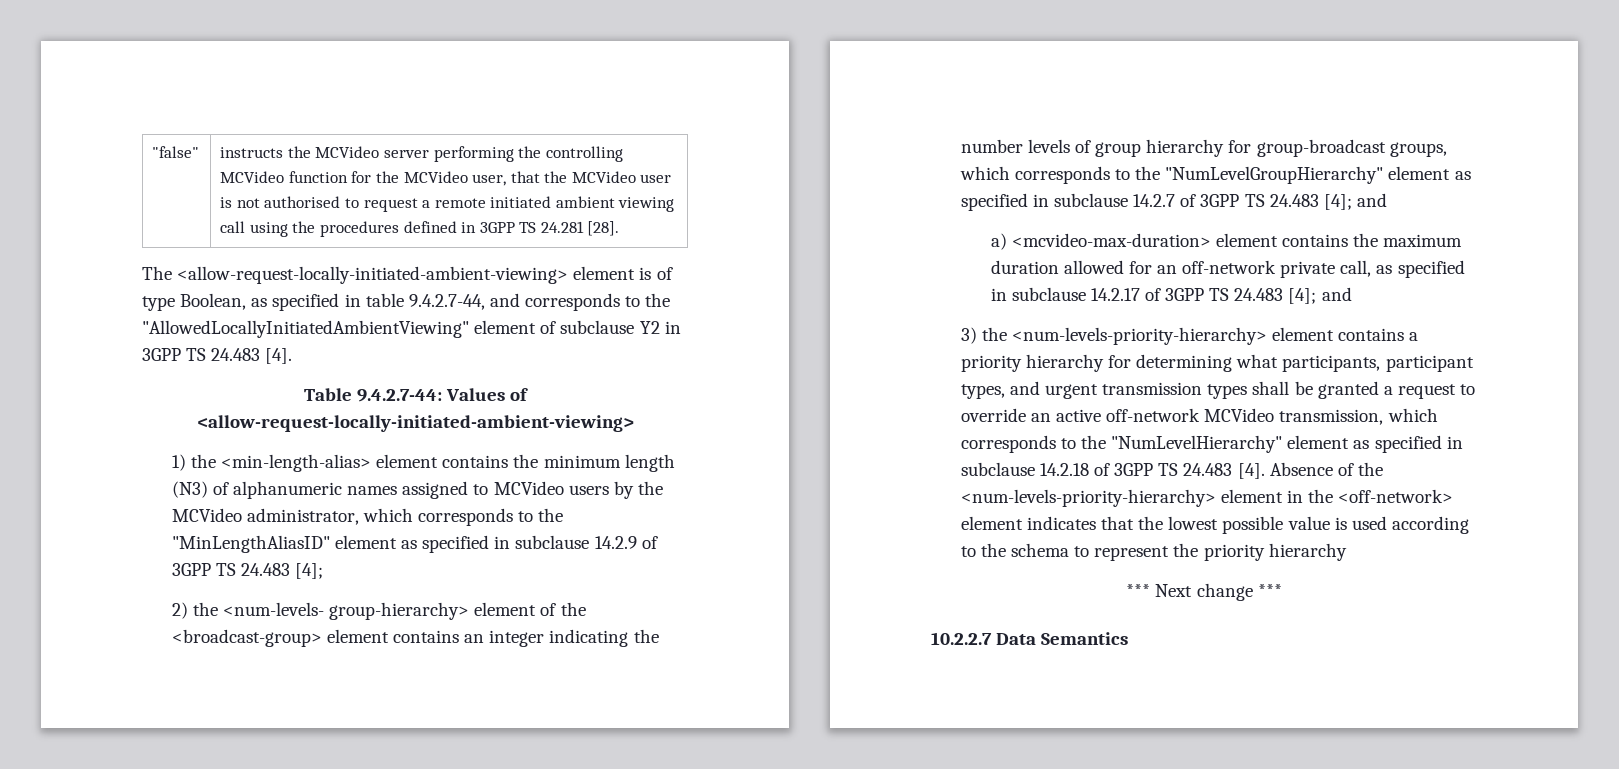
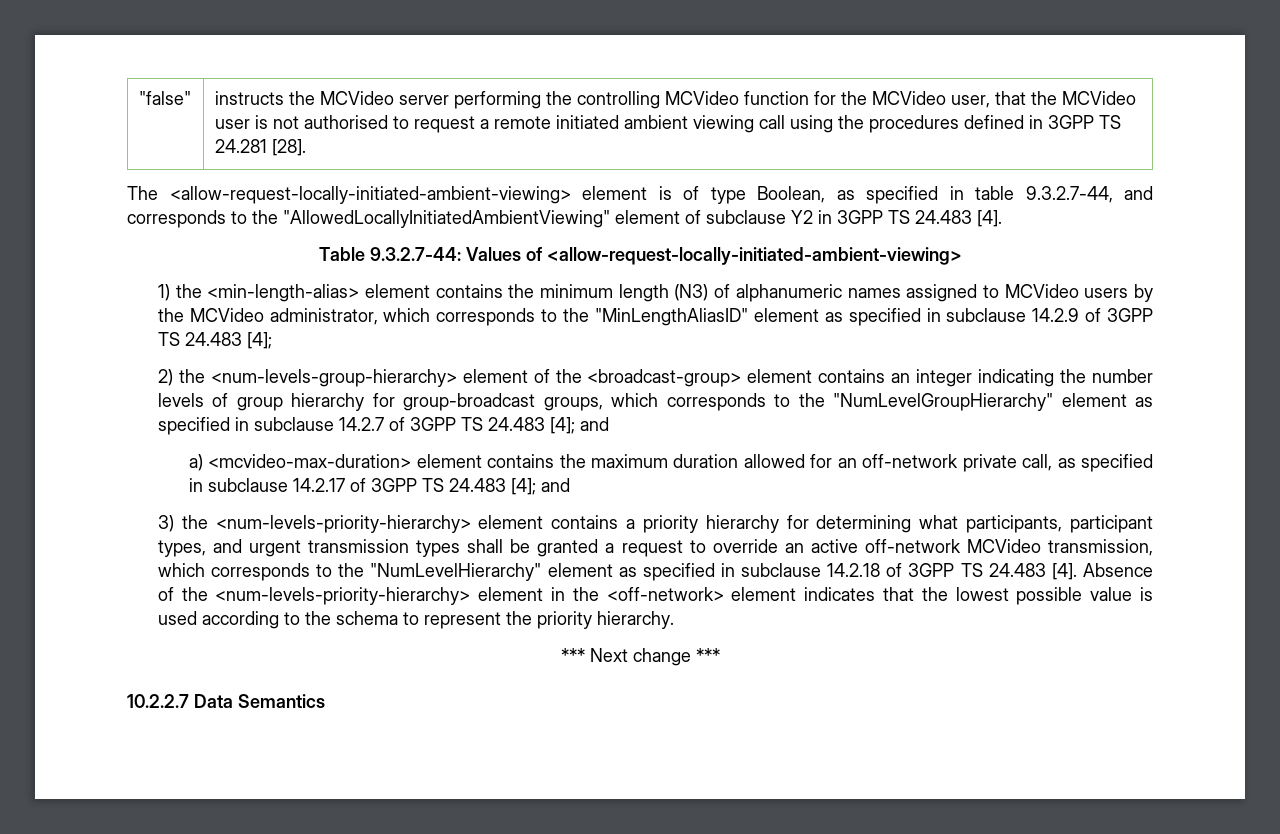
- The <allow-request-locally-initiated-ambient-viewing> element is of type Boolean, as specified in table 9.4.2.7-44, and corresponds to the "AllowedLocallyInitiatedAmbientViewing" element of subclause Y2 in 3GPP TS 24.483 [4].
+ The <allow-request-locally-initiated-ambient-viewing> element is of type Boolean, as specified in table 9.3.2.7-44, and corresponds to the "AllowedLocallyInitiatedAmbientViewing" element of subclause Y2 in 3GPP TS 24.483 [4].
- Table 9.4.2.7-44: Values of <allow-request-locally-initiated-ambient-viewing>
+ Table 9.3.2.7-44: Values of <allow-request-locally-initiated-ambient-viewing>
- 2) the <num-levels- group-hierarchy> element of the <broadcast-group> element contains an integer indicating the number levels of group hierarchy for group-broadcast groups, which corresponds to the "NumLevelGroupHierarchy" element as specified in subclause 14.2.7 of 3GPP TS 24.483 [4]; and
+ 2) the <num-levels-group-hierarchy> element of the <broadcast-group> element contains an integer indicating the number levels of group hierarchy for group-broadcast groups, which corresponds to the "NumLevelGroupHierarchy" element as specified in subclause 14.2.7 of 3GPP TS 24.483 [4]; and
- Absence of the <num-levels-priority-hierarchy> element in the <off-network> element indicates that the lowest possible value is used according to the schema to represent the priority hierarchy
+ Absence of the <num-levels-priority-hierarchy> element in the <off-network> element indicates that the lowest possible value is used according to the schema to represent the priority hierarchy.

